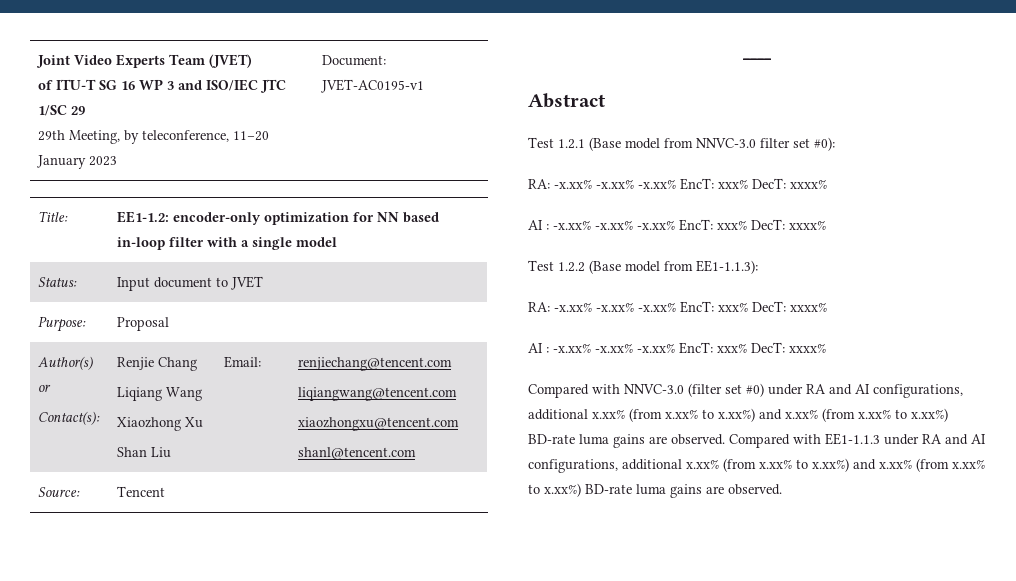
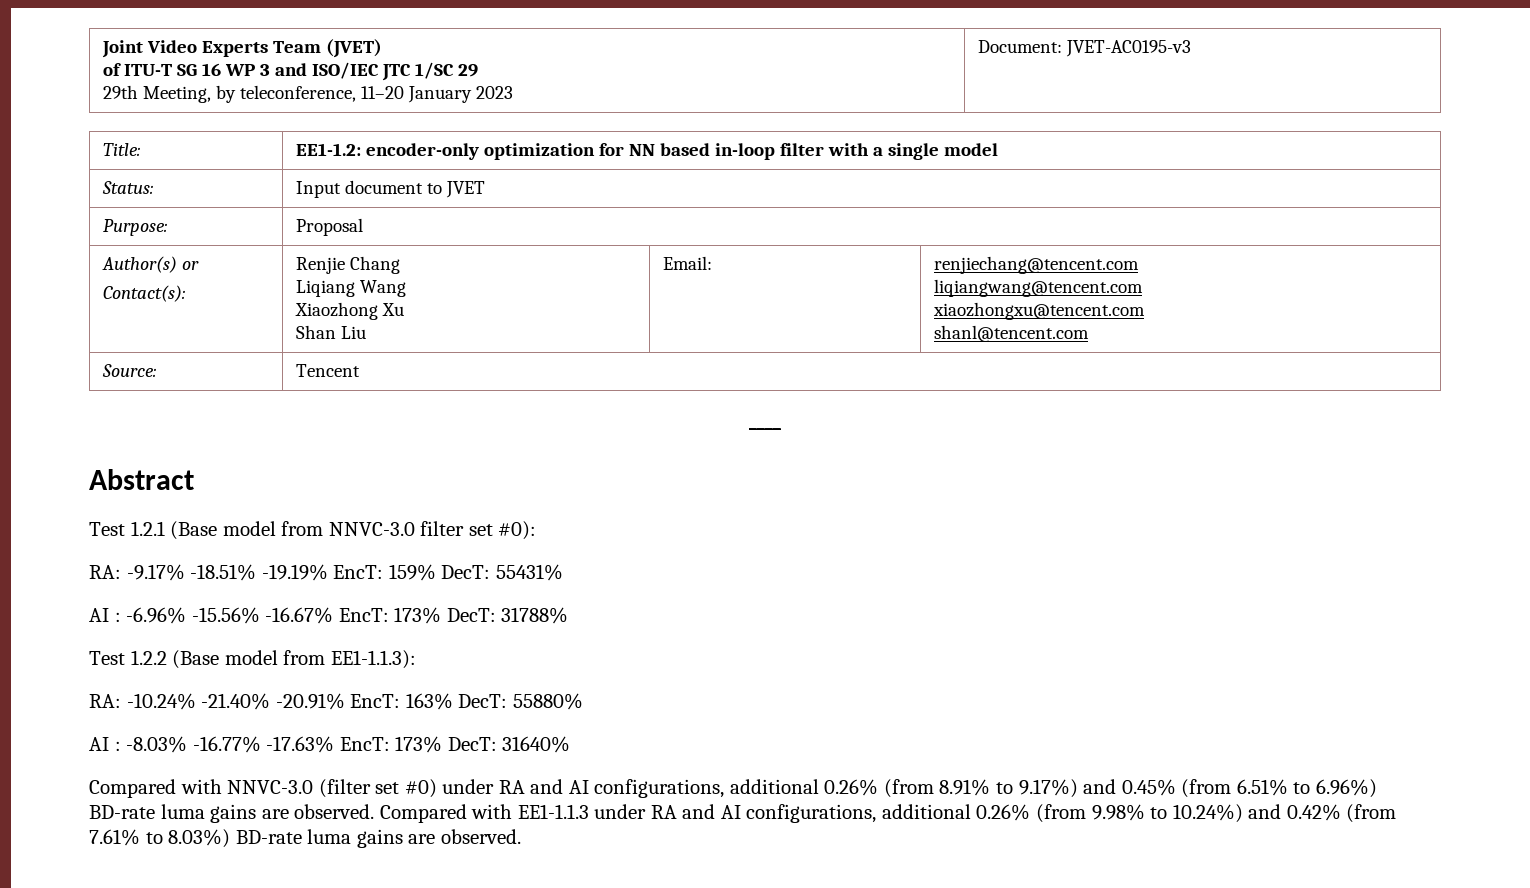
  Joint Video Experts Team (JVET)
  of ITU-T SG 16 WP 3 and ISO/IEC JTC 1/SC 29
- 29th Meeting, by teleconference, 11–20 January 2023 | Document: JVET-AC0195-v1
+ 29th Meeting, by teleconference, 11–20 January 2023 | Document: JVET-AC0195-v3
  Test 1.2.1 (Base model from NNVC-3.0 filter set #0):
- RA: -x.xx% -x.xx% -x.xx% EncT: xxx% DecT: xxxx%
- AI : -x.xx% -x.xx% -x.xx% EncT: xxx% DecT: xxxx%
+ RA: -9.17% -18.51% -19.19% EncT: 159% DecT: 55431%
+ AI : -6.96% -15.56% -16.67% EncT: 173% DecT: 31788%
  Test 1.2.2 (Base model from EE1-1.1.3):
- RA: -x.xx% -x.xx% -x.xx% EncT: xxx% DecT: xxxx%
- AI : -x.xx% -x.xx% -x.xx% EncT: xxx% DecT: xxxx%
+ RA: -10.24% -21.40% -20.91% EncT: 163% DecT: 55880%
+ AI : -8.03% -16.77% -17.63% EncT: 173% DecT: 31640%
- Compared with NNVC-3.0 (filter set #0) under RA and AI configurations, additional x.xx% (from x.xx% to x.xx%) and x.xx% (from x.xx% to x.xx%) BD-rate luma gains are observed.
+ Compared with NNVC-3.0 (filter set #0) under RA and AI configurations, additional 0.26% (from 8.91% to 9.17%) and 0.45% (from 6.51% to 6.96%) BD-rate luma gains are observed.
- Compared with EE1-1.1.3 under RA and AI configurations, additional x.xx% (from x.xx% to x.xx%) and x.xx% (from x.xx% to x.xx%) BD-rate luma gains are observed.
+ Compared with EE1-1.1.3 under RA and AI configurations, additional 0.26% (from 9.98% to 10.24%) and 0.42% (from 7.61% to 8.03%) BD-rate luma gains are observed.

